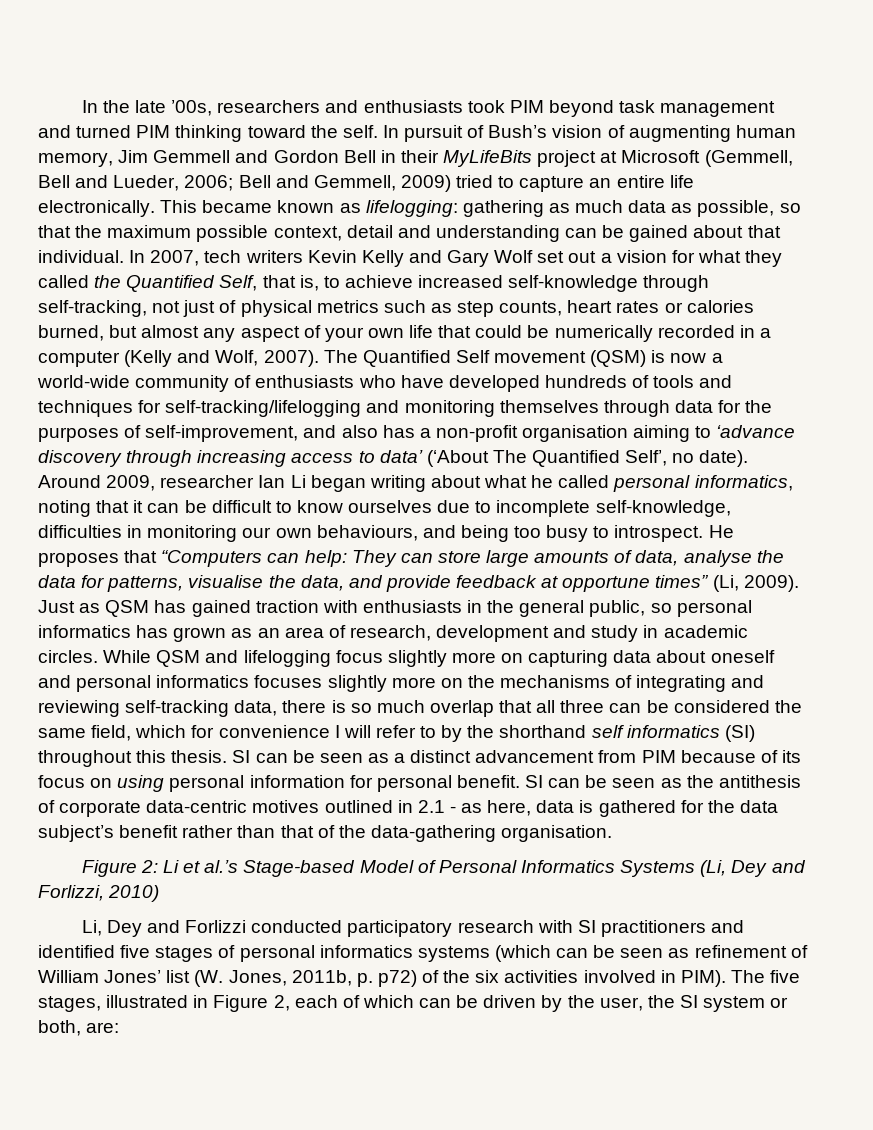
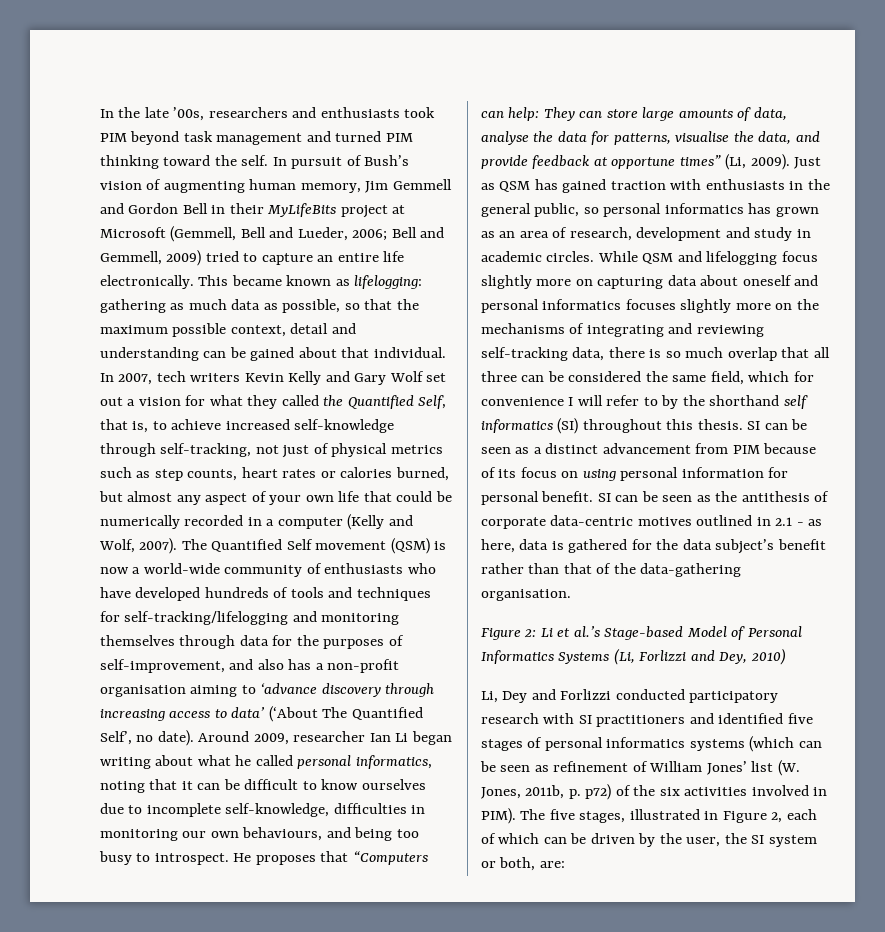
- Figure 2: Li et al.’s Stage-based Model of Personal Informatics Systems (Li, Dey and Forlizzi, 2010)
+ Figure 2: Li et al.’s Stage-based Model of Personal Informatics Systems (Li, Forlizzi and Dey, 2010)

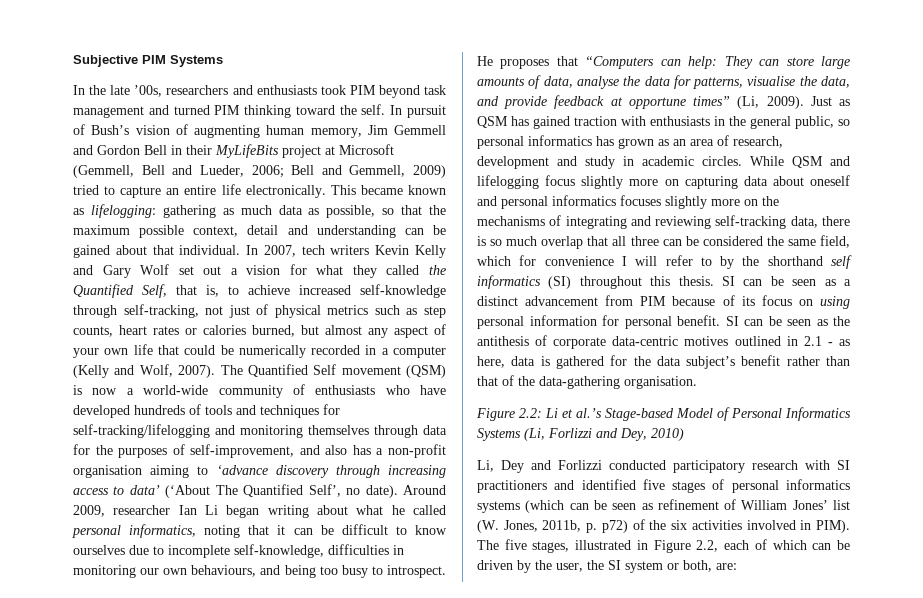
+ Subjective PIM Systems
- Figure 2: Li et al.’s Stage-based Model of Personal Informatics Systems (Li, Forlizzi and Dey, 2010)
+ Figure 2.2: Li et al.’s Stage-based Model of Personal Informatics Systems (Li, Forlizzi and Dey, 2010)
- The five stages, illustrated in Figure 2, each of which can be driven by the user, the SI system or both, are:
+ The five stages, illustrated in Figure 2.2, each of which can be driven by the user, the SI system or both, are:

